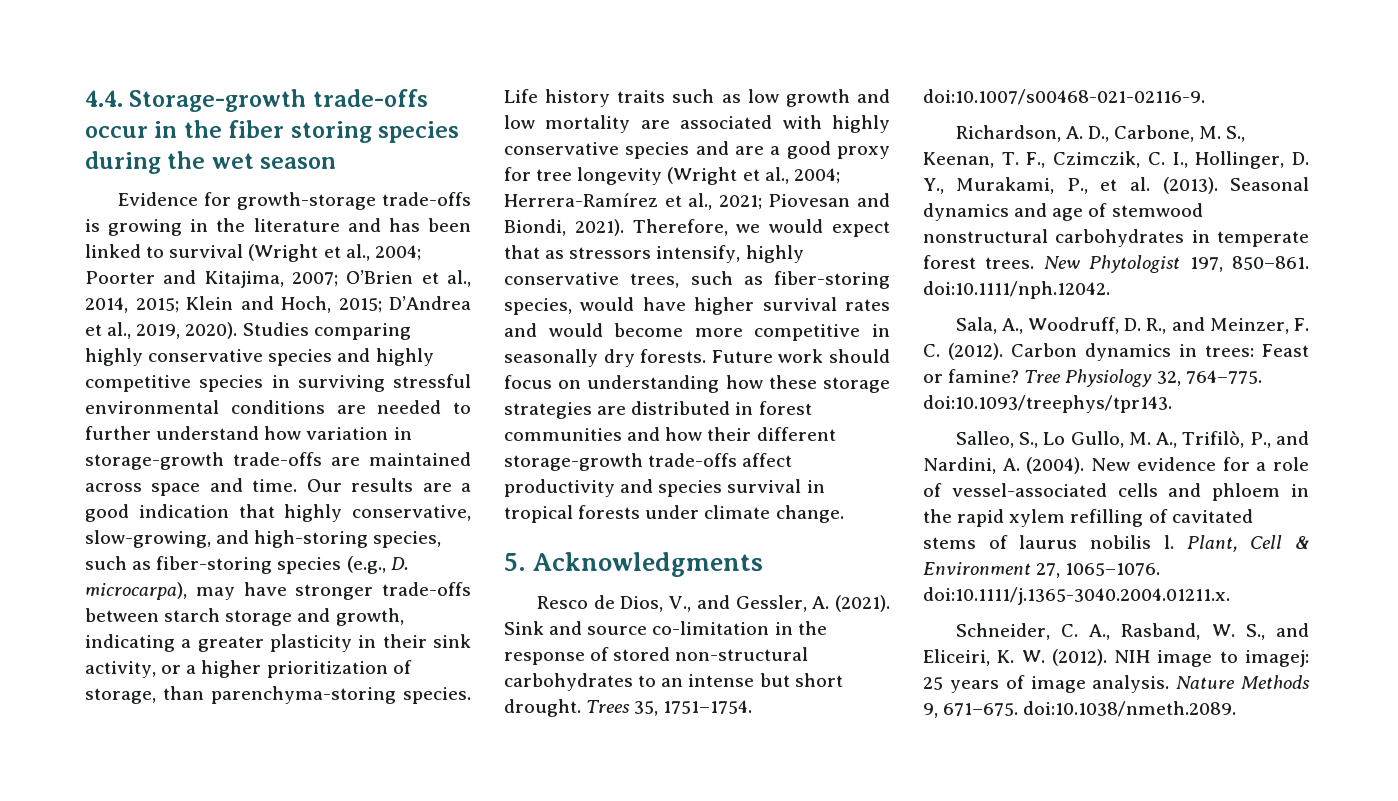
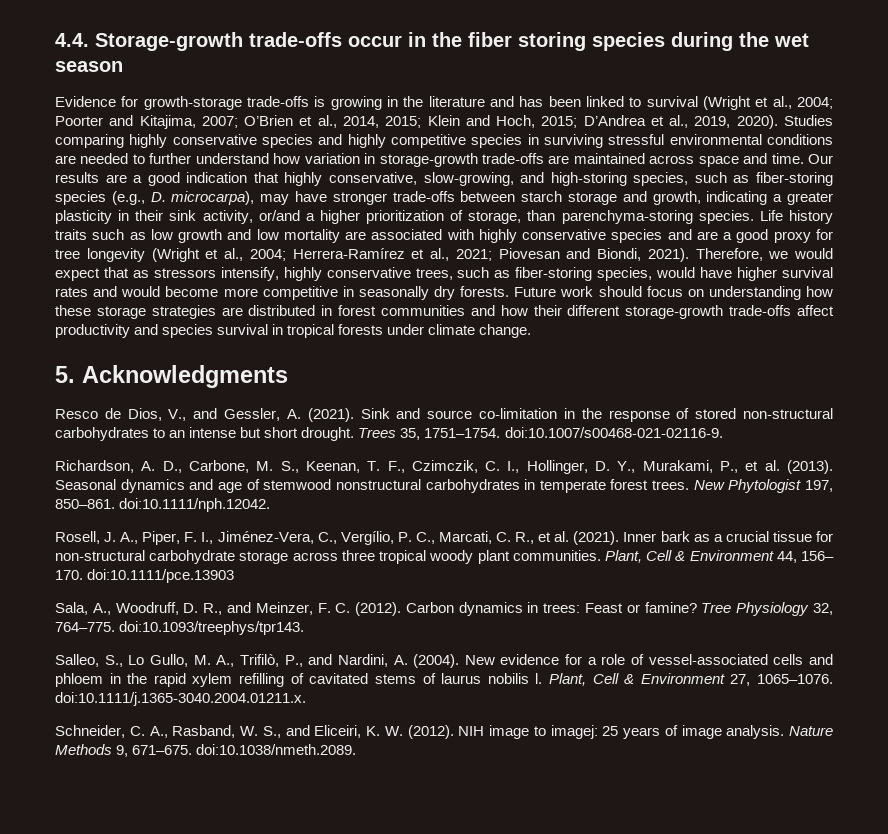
- Our results are a good indication that highly conservative, slow-growing, and high-storing species, such as fiber-storing species (e.g., D. microcarpa), may have stronger trade-offs between starch storage and growth, indicating a greater plasticity in their sink activity, or a higher prioritization of storage, than parenchyma-storing species.
+ Our results are a good indication that highly conservative, slow-growing, and high-storing species, such as fiber-storing species (e.g., D. microcarpa), may have stronger trade-offs between starch storage and growth, indicating a greater plasticity in their sink activity, or/and a higher prioritization of storage, than parenchyma-storing species.
+ Rosell, J. A., Piper, F. I., Jiménez-Vera, C., Vergílio, P. C., Marcati, C. R., et al. (2021). Inner bark as a crucial tissue for non-structural carbohydrate storage across three tropical woody plant communities. Plant, Cell & Environment 44, 156– 170. doi:10.1111/pce.13903

